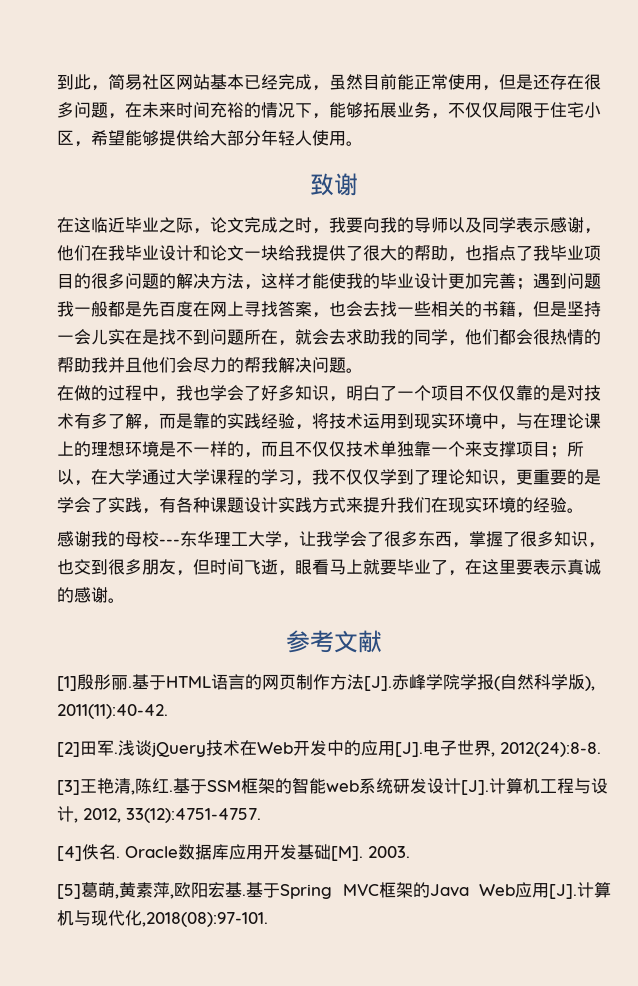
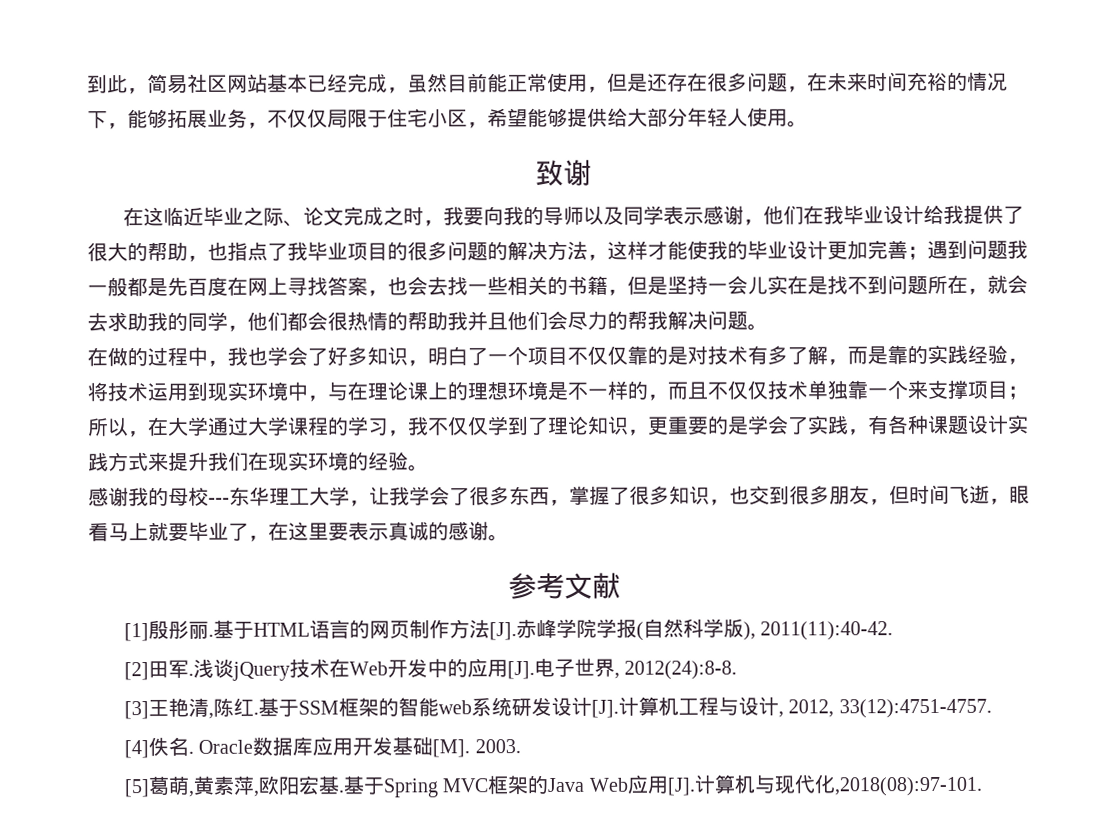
- 在这临近毕业之际，论文完成之时，我要向我的导师以及同学表示感谢，他们在我毕业设计和论文一块给我提供了很大的帮助，也指点了我毕业项目的很多问题的解决方法，这样才能使我的毕业设计更加完善；
+ 在这临近毕业之际、论文完成之时，我要向我的导师以及同学表示感谢，他们在我毕业设计给我提供了很大的帮助，也指点了我毕业项目的很多问题的解决方法，这样才能使我的毕业设计更加完善；

